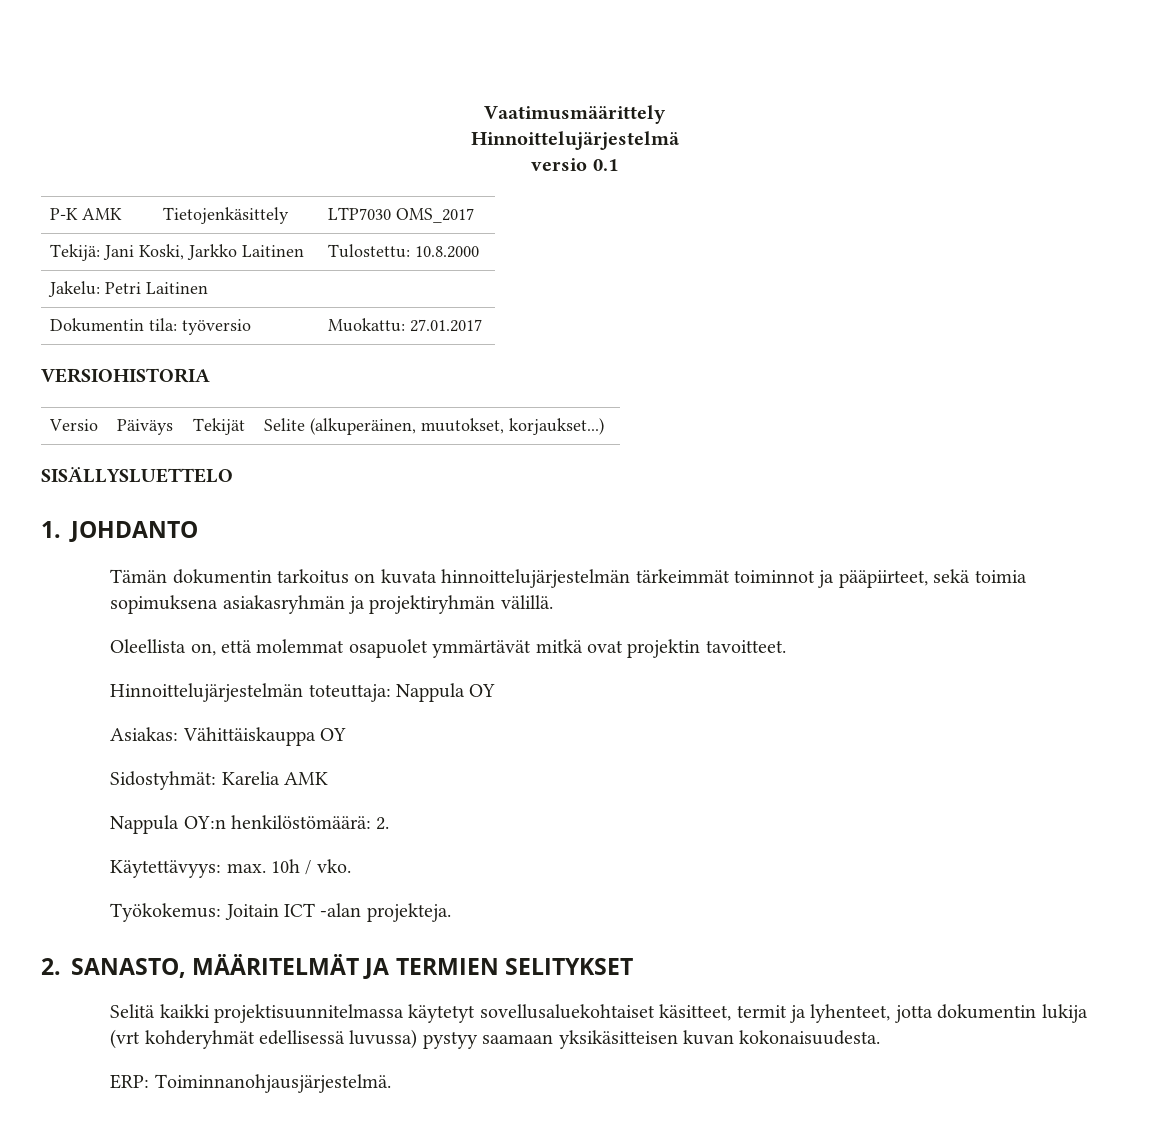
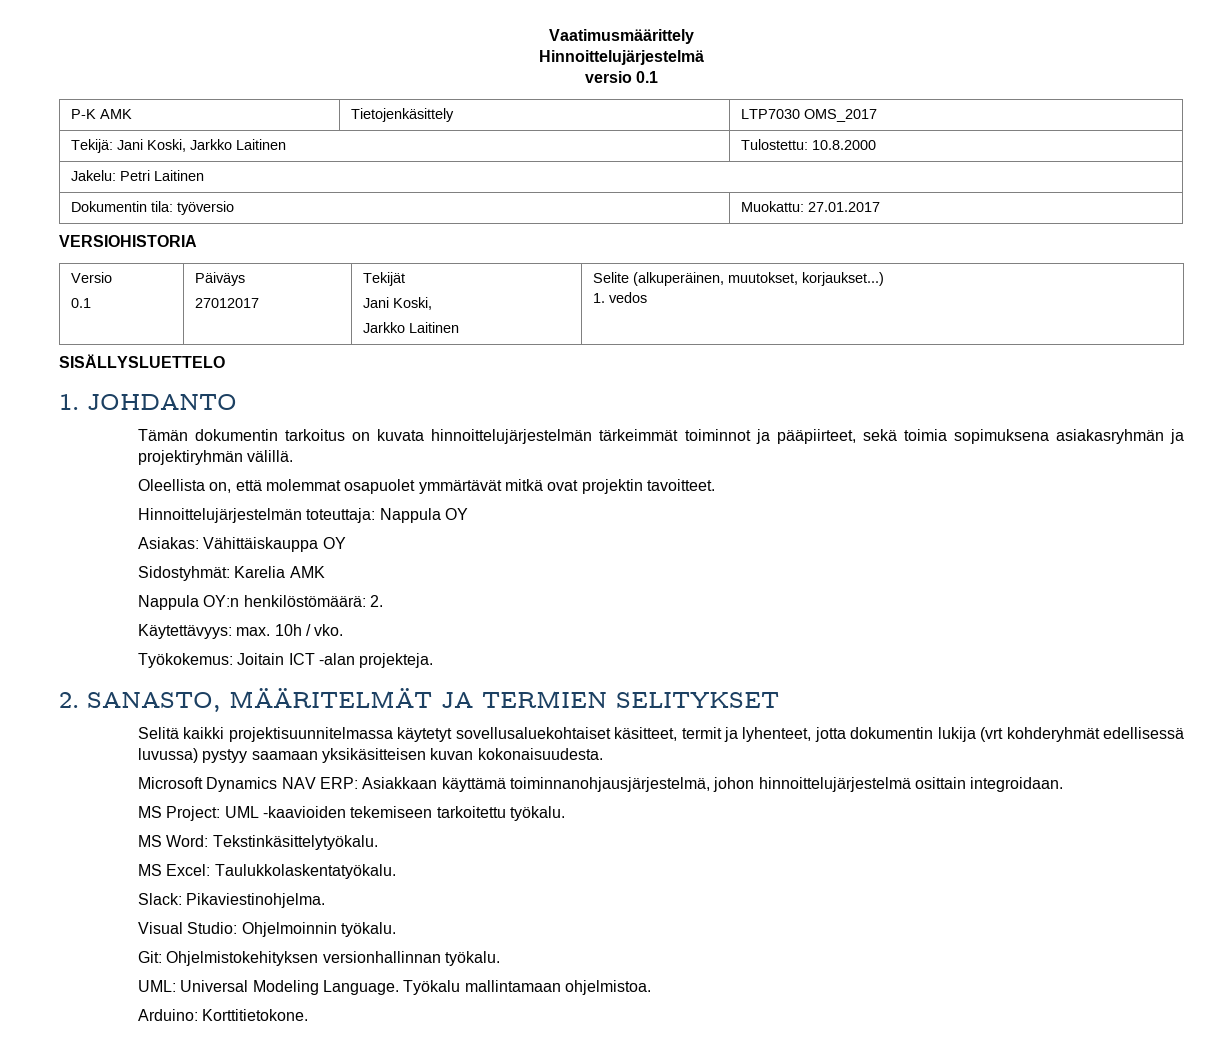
- Versio | Päiväys | Tekijät | Selite (alkuperäinen, muutokset, korjaukset...)
+ Versio
+ 0.1 | Päiväys
+ 27012017 | Tekijät
+ Jani Koski,
+ Jarkko Laitinen | Selite (alkuperäinen, muutokset, korjaukset...)
+ 1. vedos
- ERP: Toiminnanohjausjärjestelmä.
+ Microsoft Dynamics NAV ERP: Asiakkaan käyttämä toiminnanohjausjärjestelmä, johon hinnoittelujärjestelmä osittain integroidaan.
+ MS Project: UML -kaavioiden tekemiseen tarkoitettu työkalu.
+ MS Word: Tekstinkäsittelytyökalu.
+ MS Excel: Taulukkolaskentatyökalu.
+ Slack: Pikaviestinohjelma.
+ Visual Studio: Ohjelmoinnin työkalu.
+ Git: Ohjelmistokehityksen versionhallinnan työkalu.
+ UML: Universal Modeling Language. Työkalu mallintamaan ohjelmistoa.
+ Arduino: Korttitietokone.

